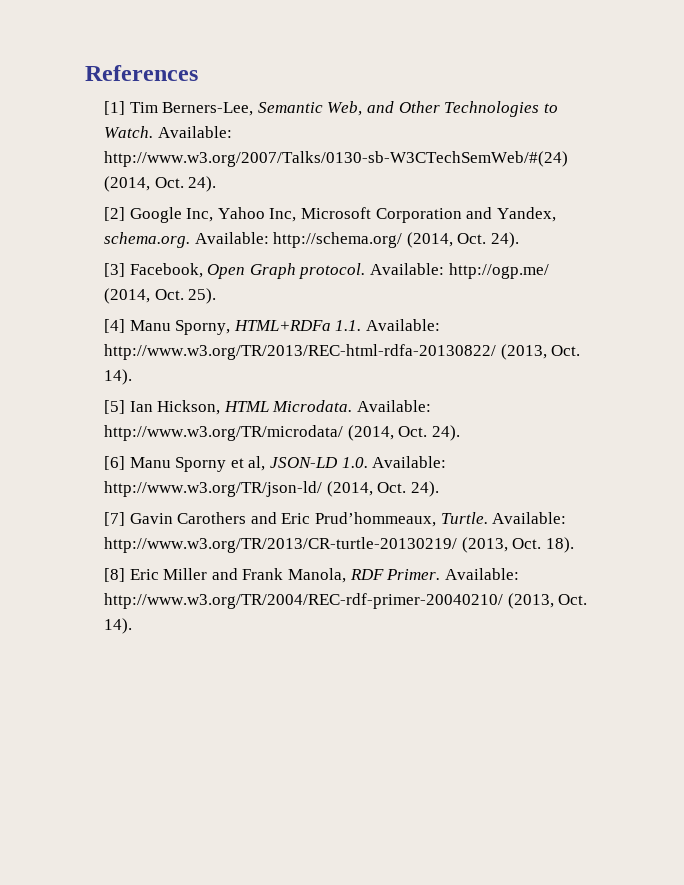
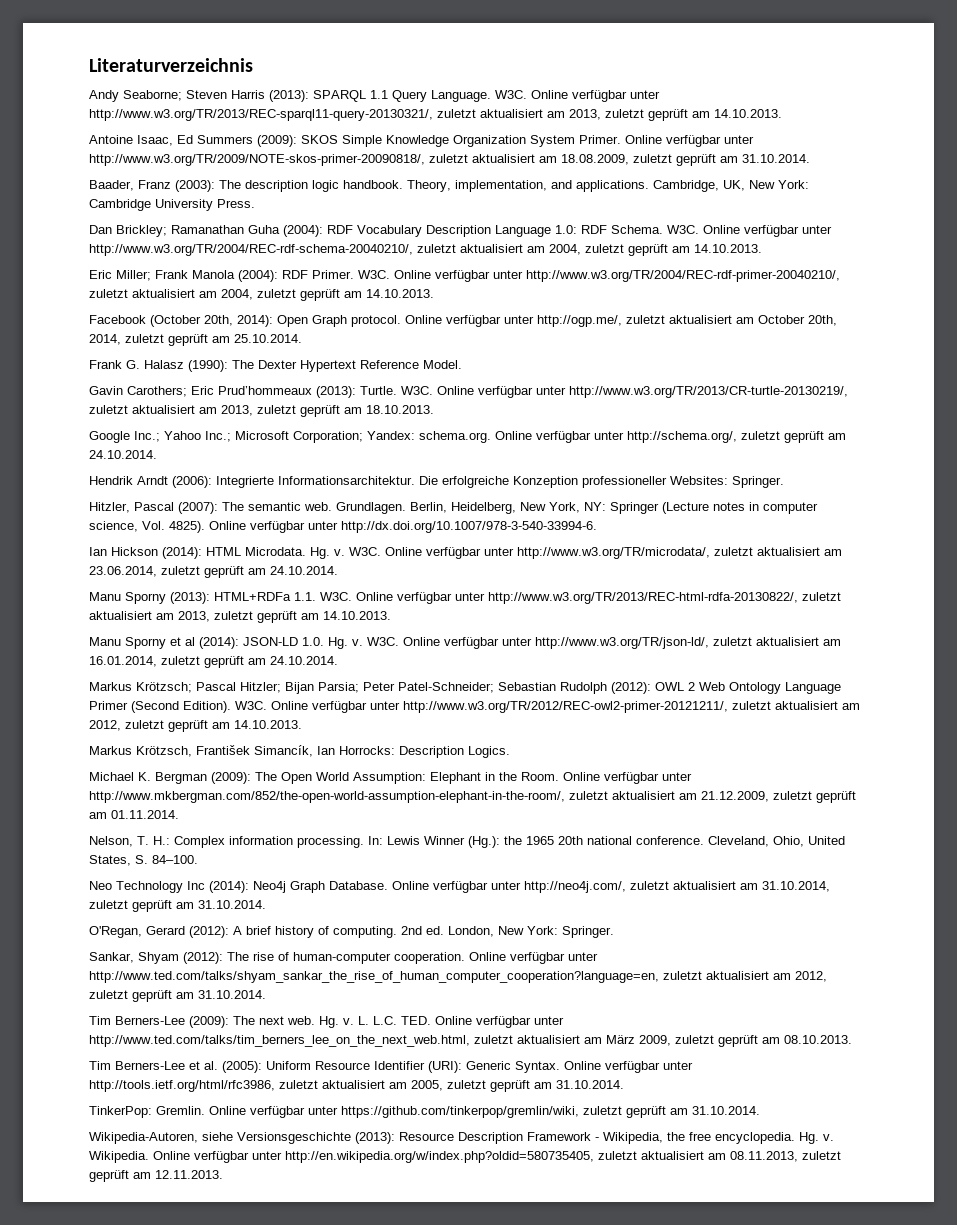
- References
- [1] Tim Berners-Lee, Semantic Web, and Other Technologies to Watch. Available: http://www.w3.org/2007/Talks/0130-sb-W3CTechSemWeb/#(24) (2014, Oct. 24).
- [2] Google Inc, Yahoo Inc, Microsoft Corporation and Yandex, schema.org. Available: http://schema.org/ (2014, Oct. 24).
- [3] Facebook, Open Graph protocol. Available: http://ogp.me/ (2014, Oct. 25).
- [4] Manu Sporny, HTML+RDFa 1.1. Available: http://www.w3.org/TR/2013/REC-html-rdfa-20130822/ (2013, Oct. 14).
- [5] Ian Hickson, HTML Microdata. Available: http://www.w3.org/TR/microdata/ (2014, Oct. 24).
- [6] Manu Sporny et al, JSON-LD 1.0. Available: http://www.w3.org/TR/json-ld/ (2014, Oct. 24).
- [7] Gavin Carothers and Eric Prud’hommeaux, Turtle. Available: http://www.w3.org/TR/2013/CR-turtle-20130219/ (2013, Oct. 18).
- [8] Eric Miller and Frank Manola, RDF Primer. Available: http://www.w3.org/TR/2004/REC-rdf-primer-20040210/ (2013, Oct. 14).
+ Literaturverzeichnis
+ Andy Seaborne; Steven Harris (2013): SPARQL 1.1 Query Language. W3C. Online verfügbar unter http://www.w3.org/TR/2013/REC-sparql11-query-20130321/, zuletzt aktualisiert am 2013, zuletzt geprüft am 14.10.2013.
+ Antoine Isaac, Ed Summers (2009): SKOS Simple Knowledge Organization System Primer. Online verfügbar unter http://www.w3.org/TR/2009/NOTE-skos-primer-20090818/, zuletzt aktualisiert am 18.08.2009, zuletzt geprüft am 31.10.2014.
+ Baader, Franz (2003): The description logic handbook. Theory, implementation, and applications. Cambridge, UK, New York: Cambridge University Press.
+ Dan Brickley; Ramanathan Guha (2004): RDF Vocabulary Description Language 1.0: RDF Schema. W3C. Online verfügbar unter http://www.w3.org/TR/2004/REC-rdf-schema-20040210/, zuletzt aktualisiert am 2004, zuletzt geprüft am 14.10.2013.
+ Eric Miller; Frank Manola (2004): RDF Primer. W3C. Online verfügbar unter http://www.w3.org/TR/2004/REC-rdf-primer-20040210/, zuletzt aktualisiert am 2004, zuletzt geprüft am 14.10.2013.
+ Facebook (October 20th, 2014): Open Graph protocol. Online verfügbar unter http://ogp.me/, zuletzt aktualisiert am October 20th, 2014, zuletzt geprüft am 25.10.2014.
+ Frank G. Halasz (1990): The Dexter Hypertext Reference Model.
+ Gavin Carothers; Eric Prud’hommeaux (2013): Turtle. W3C. Online verfügbar unter http://www.w3.org/TR/2013/CR-turtle-20130219/, zuletzt aktualisiert am 2013, zuletzt geprüft am 18.10.2013.
+ Google Inc.; Yahoo Inc.; Microsoft Corporation; Yandex: schema.org. Online verfügbar unter http://schema.org/, zuletzt geprüft am 24.10.2014.
+ Hendrik Arndt (2006): Integrierte Informationsarchitektur. Die erfolgreiche Konzeption professioneller Websites: Springer.
+ Hitzler, Pascal (2007): The semantic web. Grundlagen. Berlin, Heidelberg, New York, NY: Springer (Lecture notes in computer science, Vol. 4825). Online verfügbar unter http://dx.doi.org/10.1007/978-3-540-33994-6.
+ Ian Hickson (2014): HTML Microdata. Hg. v. W3C. Online verfügbar unter http://www.w3.org/TR/microdata/, zuletzt aktualisiert am 23.06.2014, zuletzt geprüft am 24.10.2014.
+ Manu Sporny (2013): HTML+RDFa 1.1. W3C. Online verfügbar unter http://www.w3.org/TR/2013/REC-html-rdfa-20130822/, zuletzt aktualisiert am 2013, zuletzt geprüft am 14.10.2013.
+ Manu Sporny et al (2014): JSON-LD 1.0. Hg. v. W3C. Online verfügbar unter http://www.w3.org/TR/json-ld/, zuletzt aktualisiert am 16.01.2014, zuletzt geprüft am 24.10.2014.
+ Markus Krötzsch; Pascal Hitzler; Bijan Parsia; Peter Patel-Schneider; Sebastian Rudolph (2012): OWL 2 Web Ontology Language Primer (Second Edition). W3C. Online verfügbar unter http://www.w3.org/TR/2012/REC-owl2-primer-20121211/, zuletzt aktualisiert am 2012, zuletzt geprüft am 14.10.2013.
+ Markus Krötzsch, František Simancík, Ian Horrocks: Description Logics.
+ Michael K. Bergman (2009): The Open World Assumption: Elephant in the Room. Online verfügbar unter http://www.mkbergman.com/852/the-open-world-assumption-elephant-in-the-room/, zuletzt aktualisiert am 21.12.2009, zuletzt geprüft am 01.11.2014.
+ Nelson, T. H.: Complex information processing. In: Lewis Winner (Hg.): the 1965 20th national conference. Cleveland, Ohio, United States, S. 84–100.
+ Neo Technology Inc (2014): Neo4j Graph Database. Online verfügbar unter http://neo4j.com/, zuletzt aktualisiert am 31.10.2014, zuletzt geprüft am 31.10.2014.
+ O'Regan, Gerard (2012): A brief history of computing. 2nd ed. London, New York: Springer.
+ Sankar, Shyam (2012): The rise of human-computer cooperation. Online verfügbar unter http://www.ted.com/talks/shyam_sankar_the_rise_of_human_computer_cooperation?language=en, zuletzt aktualisiert am 2012, zuletzt geprüft am 31.10.2014.
+ Tim Berners-Lee (2009): The next web. Hg. v. L. L.C. TED. Online verfügbar unter http://www.ted.com/talks/tim_berners_lee_on_the_next_web.html, zuletzt aktualisiert am März 2009, zuletzt geprüft am 08.10.2013.
+ Tim Berners-Lee et al. (2005): Uniform Resource Identifier (URI): Generic Syntax. Online verfügbar unter http://tools.ietf.org/html/rfc3986, zuletzt aktualisiert am 2005, zuletzt geprüft am 31.10.2014.
+ TinkerPop: Gremlin. Online verfügbar unter https://github.com/tinkerpop/gremlin/wiki, zuletzt geprüft am 31.10.2014.
+ Wikipedia-Autoren, siehe Versionsgeschichte (2013): Resource Description Framework - Wikipedia, the free encyclopedia. Hg. v. Wikipedia. Online verfügbar unter http://en.wikipedia.org/w/index.php?oldid=580735405, zuletzt aktualisiert am 08.11.2013, zuletzt geprüft am 12.11.2013.

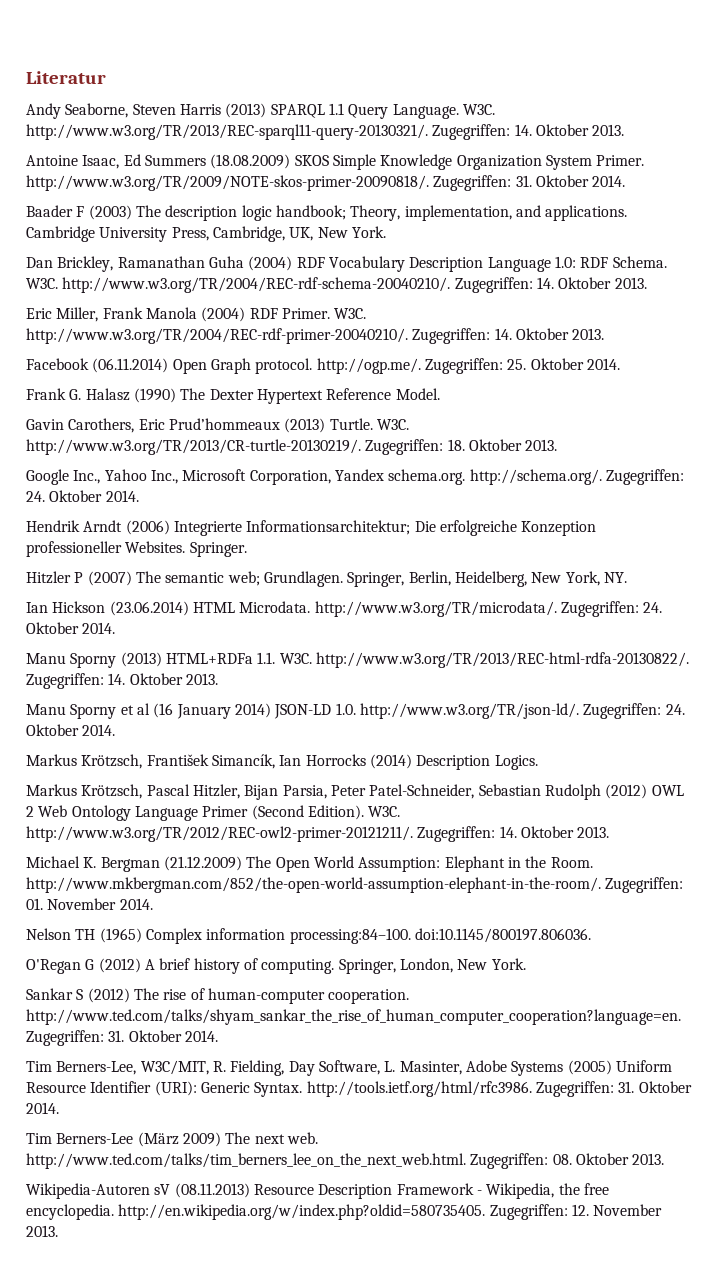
- Literaturverzeichnis
+ Literatur
- Andy Seaborne; Steven Harris (2013): SPARQL 1.1 Query Language.
+ Andy Seaborne, Steven Harris (2013) SPARQL 1.1 Query Language.
- W3C. Online verfügbar unter http://www.w3.org/TR/2013/REC-sparql11-query-20130321/, zuletzt aktualisiert am 2013, zuletzt geprüft am 14.10.2013.
+ W3C. http://www.w3.org/TR/2013/REC-sparql11-query-20130321/. Zugegriffen: 14. Oktober 2013.
- Antoine Isaac, Ed Summers (2009): SKOS Simple Knowledge Organization System Primer. Online verfügbar unter http://www.w3.org/TR/2009/NOTE-skos-primer-20090818/, zuletzt aktualisiert am 18.08.2009, zuletzt geprüft am 31.10.2014.
- Baader, Franz (2003): The description logic handbook. Theory, implementation, and applications.
+ Antoine Isaac, Ed Summers (18.08.2009) SKOS Simple Knowledge Organization System Primer. http://www.w3.org/TR/2009/NOTE-skos-primer-20090818/. Zugegriffen: 31. Oktober 2014.
+ Baader F (2003) The description logic handbook; Theory, implementation, and applications.
- Cambridge, UK, New York: Cambridge University Press.
+ Cambridge University Press, Cambridge, UK, New York.
- Dan Brickley; Ramanathan Guha (2004): RDF Vocabulary Description Language 1.0: RDF Schema.
+ Dan Brickley, Ramanathan Guha (2004) RDF Vocabulary Description Language 1.0: RDF Schema.
- W3C. Online verfügbar unter http://www.w3.org/TR/2004/REC-rdf-schema-20040210/, zuletzt aktualisiert am 2004, zuletzt geprüft am 14.10.2013.
- Eric Miller; Frank Manola (2004): RDF Primer.
+ W3C. http://www.w3.org/TR/2004/REC-rdf-schema-20040210/. Zugegriffen: 14. Oktober 2013.
+ Eric Miller, Frank Manola (2004) RDF Primer.
- W3C. Online verfügbar unter http://www.w3.org/TR/2004/REC-rdf-primer-20040210/, zuletzt aktualisiert am 2004, zuletzt geprüft am 14.10.2013.
- Facebook (October 20th, 2014): Open Graph protocol. Online verfügbar unter http://ogp.me/, zuletzt aktualisiert am October 20th, 2014, zuletzt geprüft am 25.10.2014.
+ W3C. http://www.w3.org/TR/2004/REC-rdf-primer-20040210/. Zugegriffen: 14. Oktober 2013.
+ Facebook (06.11.2014) Open Graph protocol. http://ogp.me/. Zugegriffen: 25. Oktober 2014.
- Frank G. Halasz (1990): The Dexter Hypertext Reference Model.
+ Frank G. Halasz (1990) The Dexter Hypertext Reference Model.
- Gavin Carothers; Eric Prud’hommeaux (2013): Turtle.
+ Gavin Carothers, Eric Prud’hommeaux (2013) Turtle.
- W3C. Online verfügbar unter http://www.w3.org/TR/2013/CR-turtle-20130219/, zuletzt aktualisiert am 2013, zuletzt geprüft am 18.10.2013.
- Google Inc.; Yahoo Inc.; Microsoft Corporation; Yandex: schema.org. Online verfügbar unter http://schema.org/, zuletzt geprüft am 24.10.2014.
+ W3C. http://www.w3.org/TR/2013/CR-turtle-20130219/. Zugegriffen: 18. Oktober 2013.
+ Google Inc., Yahoo Inc., Microsoft Corporation, Yandex schema.org. http://schema.org/. Zugegriffen: 24. Oktober 2014.
- Hendrik Arndt (2006): Integrierte Informationsarchitektur. Die erfolgreiche Konzeption professioneller Websites: Springer.
- Hitzler, Pascal (2007): The semantic web. Grundlagen. Berlin, Heidelberg, New York, NY: Springer (Lecture notes in computer science, Vol. 4825). Online verfügbar unter http://dx.doi.org/10.1007/978-3-540-33994-6.
+ Hendrik Arndt (2006) Integrierte Informationsarchitektur; Die erfolgreiche Konzeption professioneller Websites. Springer.
+ Hitzler P (2007) The semantic web; Grundlagen. Springer, Berlin, Heidelberg, New York, NY.
- Ian Hickson (2014): HTML Microdata. Hg. v. W3C. Online verfügbar unter http://www.w3.org/TR/microdata/, zuletzt aktualisiert am 23.06.2014, zuletzt geprüft am 24.10.2014.
- Manu Sporny (2013): HTML+RDFa 1.1. W3C. Online verfügbar unter http://www.w3.org/TR/2013/REC-html-rdfa-20130822/, zuletzt aktualisiert am 2013, zuletzt geprüft am 14.10.2013.
- Manu Sporny et al (2014): JSON-LD 1.0. Hg. v. W3C. Online verfügbar unter http://www.w3.org/TR/json-ld/, zuletzt aktualisiert am 16.01.2014, zuletzt geprüft am 24.10.2014.
- Markus Krötzsch; Pascal Hitzler; Bijan Parsia; Peter Patel-Schneider; Sebastian Rudolph (2012): OWL 2 Web Ontology Language Primer (Second Edition).
+ Ian Hickson (23.06.2014) HTML Microdata. http://www.w3.org/TR/microdata/. Zugegriffen: 24. Oktober 2014.
+ Manu Sporny (2013) HTML+RDFa 1.1. W3C. http://www.w3.org/TR/2013/REC-html-rdfa-20130822/. Zugegriffen: 14. Oktober 2013.
+ Manu Sporny et al (16 January 2014) JSON-LD 1.0. http://www.w3.org/TR/json-ld/. Zugegriffen: 24. Oktober 2014.
+ Markus Krötzsch, František Simancík, Ian Horrocks (2014) Description Logics.
+ Markus Krötzsch, Pascal Hitzler, Bijan Parsia, Peter Patel-Schneider, Sebastian Rudolph (2012) OWL 2 Web Ontology Language Primer (Second Edition).
- W3C. Online verfügbar unter http://www.w3.org/TR/2012/REC-owl2-primer-20121211/, zuletzt aktualisiert am 2012, zuletzt geprüft am 14.10.2013.
- Markus Krötzsch, František Simancík, Ian Horrocks: Description Logics.
+ W3C. http://www.w3.org/TR/2012/REC-owl2-primer-20121211/. Zugegriffen: 14. Oktober 2013.
- Michael K. Bergman (2009): The Open World Assumption: Elephant in the Room. Online verfügbar unter http://www.mkbergman.com/852/the-open-world-assumption-elephant-in-the-room/, zuletzt aktualisiert am 21.12.2009, zuletzt geprüft am 01.11.2014.
- Nelson, T. H.: Complex information processing. In: Lewis Winner (Hg.): the 1965 20th national conference. Cleveland, Ohio, United States, S. 84–100.
- Neo Technology Inc (2014): Neo4j Graph Database. Online verfügbar unter http://neo4j.com/, zuletzt aktualisiert am 31.10.2014, zuletzt geprüft am 31.10.2014.
- O'Regan, Gerard (2012): A brief history of computing.
+ Michael K. Bergman (21.12.2009) The Open World Assumption: Elephant in the Room. http://www.mkbergman.com/852/the-open-world-assumption-elephant-in-the-room/. Zugegriffen: 01. November 2014.
+ Nelson TH (1965) Complex information processing:84–100. doi:10.1145/800197.806036.
+ O'Regan G (2012) A brief history of computing.
- 2nd ed. London, New York: Springer.
- Sankar, Shyam (2012): The rise of human-computer cooperation. Online verfügbar unter http://www.ted.com/talks/shyam_sankar_the_rise_of_human_computer_cooperation?language=en, zuletzt aktualisiert am 2012, zuletzt geprüft am 31.10.2014.
- Tim Berners-Lee (2009): The next web. Hg. v. L. L.C. TED. Online verfügbar unter http://www.ted.com/talks/tim_berners_lee_on_the_next_web.html, zuletzt aktualisiert am März 2009, zuletzt geprüft am 08.10.2013.
- Tim Berners-Lee et al. (2005): Uniform Resource Identifier (URI): Generic Syntax. Online verfügbar unter http://tools.ietf.org/html/rfc3986, zuletzt aktualisiert am 2005, zuletzt geprüft am 31.10.2014.
- TinkerPop: Gremlin. Online verfügbar unter https://github.com/tinkerpop/gremlin/wiki, zuletzt geprüft am 31.10.2014.
- Wikipedia-Autoren, siehe Versionsgeschichte (2013): Resource Description Framework - Wikipedia, the free encyclopedia. Hg. v. Wikipedia. Online verfügbar unter http://en.wikipedia.org/w/index.php?oldid=580735405, zuletzt aktualisiert am 08.11.2013, zuletzt geprüft am 12.11.2013.
+ Springer, London, New York.
+ Sankar S (2012) The rise of human-computer cooperation. http://www.ted.com/talks/shyam_sankar_the_rise_of_human_computer_cooperation?language=en. Zugegriffen: 31. Oktober 2014.
+ Tim Berners-Lee, W3C/MIT, R. Fielding, Day Software, L. Masinter, Adobe Systems (2005) Uniform Resource Identifier (URI): Generic Syntax. http://tools.ietf.org/html/rfc3986. Zugegriffen: 31. Oktober 2014.
+ Tim Berners-Lee (März 2009) The next web. http://www.ted.com/talks/tim_berners_lee_on_the_next_web.html. Zugegriffen: 08. Oktober 2013.
+ Wikipedia-Autoren sV (08.11.2013) Resource Description Framework - Wikipedia, the free encyclopedia. http://en.wikipedia.org/w/index.php?oldid=580735405. Zugegriffen: 12. November 2013.

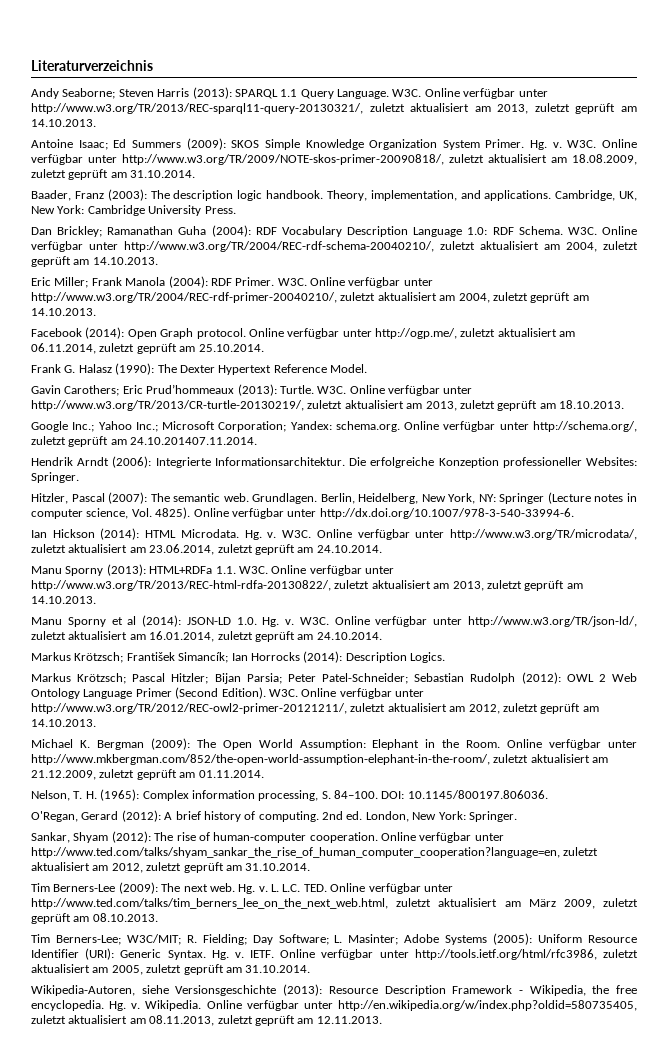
- Literatur
+ Literaturverzeichnis
- Andy Seaborne, Steven Harris (2013) SPARQL 1.1 Query Language.
+ Andy Seaborne; Steven Harris (2013): SPARQL 1.1 Query Language.
- W3C. http://www.w3.org/TR/2013/REC-sparql11-query-20130321/. Zugegriffen: 14. Oktober 2013.
+ W3C. Online verfügbar unter http://www.w3.org/TR/2013/REC-sparql11-query-20130321/, zuletzt aktualisiert am 2013, zuletzt geprüft am 14.10.2013.
- Antoine Isaac, Ed Summers (18.08.2009) SKOS Simple Knowledge Organization System Primer. http://www.w3.org/TR/2009/NOTE-skos-primer-20090818/. Zugegriffen: 31. Oktober 2014.
- Baader F (2003) The description logic handbook; Theory, implementation, and applications.
+ Antoine Isaac; Ed Summers (2009): SKOS Simple Knowledge Organization System Primer. Hg. v. W3C. Online verfügbar unter http://www.w3.org/TR/2009/NOTE-skos-primer-20090818/, zuletzt aktualisiert am 18.08.2009, zuletzt geprüft am 31.10.2014.
+ Baader, Franz (2003): The description logic handbook. Theory, implementation, and applications.
- Cambridge University Press, Cambridge, UK, New York.
+ Cambridge, UK, New York: Cambridge University Press.
- Dan Brickley, Ramanathan Guha (2004) RDF Vocabulary Description Language 1.0: RDF Schema.
+ Dan Brickley; Ramanathan Guha (2004): RDF Vocabulary Description Language 1.0: RDF Schema.
- W3C. http://www.w3.org/TR/2004/REC-rdf-schema-20040210/. Zugegriffen: 14. Oktober 2013.
- Eric Miller, Frank Manola (2004) RDF Primer.
+ W3C. Online verfügbar unter http://www.w3.org/TR/2004/REC-rdf-schema-20040210/, zuletzt aktualisiert am 2004, zuletzt geprüft am 14.10.2013.
+ Eric Miller; Frank Manola (2004): RDF Primer.
- W3C. http://www.w3.org/TR/2004/REC-rdf-primer-20040210/. Zugegriffen: 14. Oktober 2013.
+ W3C. Online verfügbar unter http://www.w3.org/TR/2004/REC-rdf-primer-20040210/, zuletzt aktualisiert am 2004, zuletzt geprüft am 14.10.2013.
- Facebook (06.11.2014) Open Graph protocol. http://ogp.me/. Zugegriffen: 25. Oktober 2014.
+ Facebook (2014): Open Graph protocol. Online verfügbar unter http://ogp.me/, zuletzt aktualisiert am 06.11.2014, zuletzt geprüft am 25.10.2014.
- Frank G. Halasz (1990) The Dexter Hypertext Reference Model.
+ Frank G. Halasz (1990): The Dexter Hypertext Reference Model.
- Gavin Carothers, Eric Prud’hommeaux (2013) Turtle.
+ Gavin Carothers; Eric Prud’hommeaux (2013): Turtle.
- W3C. http://www.w3.org/TR/2013/CR-turtle-20130219/. Zugegriffen: 18. Oktober 2013.
- Google Inc., Yahoo Inc., Microsoft Corporation, Yandex schema.org. http://schema.org/. Zugegriffen: 24. Oktober 2014.
+ W3C. Online verfügbar unter http://www.w3.org/TR/2013/CR-turtle-20130219/, zuletzt aktualisiert am 2013, zuletzt geprüft am 18.10.2013.
+ Google Inc.; Yahoo Inc.; Microsoft Corporation; Yandex: schema.org. Online verfügbar unter http://schema.org/, zuletzt geprüft am 24.10.201407.11.2014.
- Hendrik Arndt (2006) Integrierte Informationsarchitektur; Die erfolgreiche Konzeption professioneller Websites. Springer.
- Hitzler P (2007) The semantic web; Grundlagen. Springer, Berlin, Heidelberg, New York, NY.
+ Hendrik Arndt (2006): Integrierte Informationsarchitektur. Die erfolgreiche Konzeption professioneller Websites: Springer.
+ Hitzler, Pascal (2007): The semantic web. Grundlagen. Berlin, Heidelberg, New York, NY: Springer (Lecture notes in computer science, Vol. 4825). Online verfügbar unter http://dx.doi.org/10.1007/978-3-540-33994-6.
- Ian Hickson (23.06.2014) HTML Microdata. http://www.w3.org/TR/microdata/. Zugegriffen: 24. Oktober 2014.
- Manu Sporny (2013) HTML+RDFa 1.1. W3C. http://www.w3.org/TR/2013/REC-html-rdfa-20130822/. Zugegriffen: 14. Oktober 2013.
- Manu Sporny et al (16 January 2014) JSON-LD 1.0. http://www.w3.org/TR/json-ld/. Zugegriffen: 24. Oktober 2014.
- Markus Krötzsch, František Simancík, Ian Horrocks (2014) Description Logics.
+ Ian Hickson (2014): HTML Microdata. Hg. v. W3C. Online verfügbar unter http://www.w3.org/TR/microdata/, zuletzt aktualisiert am 23.06.2014, zuletzt geprüft am 24.10.2014.
+ Manu Sporny (2013): HTML+RDFa 1.1. W3C. Online verfügbar unter http://www.w3.org/TR/2013/REC-html-rdfa-20130822/, zuletzt aktualisiert am 2013, zuletzt geprüft am 14.10.2013.
+ Manu Sporny et al (2014): JSON-LD 1.0. Hg. v. W3C. Online verfügbar unter http://www.w3.org/TR/json-ld/, zuletzt aktualisiert am 16.01.2014, zuletzt geprüft am 24.10.2014.
+ Markus Krötzsch; František Simancík; Ian Horrocks (2014): Description Logics.
- Markus Krötzsch, Pascal Hitzler, Bijan Parsia, Peter Patel-Schneider, Sebastian Rudolph (2012) OWL 2 Web Ontology Language Primer (Second Edition).
+ Markus Krötzsch; Pascal Hitzler; Bijan Parsia; Peter Patel-Schneider; Sebastian Rudolph (2012): OWL 2 Web Ontology Language Primer (Second Edition).
- W3C. http://www.w3.org/TR/2012/REC-owl2-primer-20121211/. Zugegriffen: 14. Oktober 2013.
+ W3C. Online verfügbar unter http://www.w3.org/TR/2012/REC-owl2-primer-20121211/, zuletzt aktualisiert am 2012, zuletzt geprüft am 14.10.2013.
- Michael K. Bergman (21.12.2009) The Open World Assumption: Elephant in the Room. http://www.mkbergman.com/852/the-open-world-assumption-elephant-in-the-room/. Zugegriffen: 01. November 2014.
- Nelson TH (1965) Complex information processing:84–100. doi:10.1145/800197.806036.
- O'Regan G (2012) A brief history of computing.
+ Michael K. Bergman (2009): The Open World Assumption: Elephant in the Room. Online verfügbar unter http://www.mkbergman.com/852/the-open-world-assumption-elephant-in-the-room/, zuletzt aktualisiert am 21.12.2009, zuletzt geprüft am 01.11.2014.
+ Nelson, T. H. (1965): Complex information processing, S. 84–100. DOI: 10.1145/800197.806036.
+ O'Regan, Gerard (2012): A brief history of computing.
- Springer, London, New York.
- Sankar S (2012) The rise of human-computer cooperation. http://www.ted.com/talks/shyam_sankar_the_rise_of_human_computer_cooperation?language=en. Zugegriffen: 31. Oktober 2014.
- Tim Berners-Lee, W3C/MIT, R. Fielding, Day Software, L. Masinter, Adobe Systems (2005) Uniform Resource Identifier (URI): Generic Syntax. http://tools.ietf.org/html/rfc3986. Zugegriffen: 31. Oktober 2014.
- Tim Berners-Lee (März 2009) The next web. http://www.ted.com/talks/tim_berners_lee_on_the_next_web.html. Zugegriffen: 08. Oktober 2013.
- Wikipedia-Autoren sV (08.11.2013) Resource Description Framework - Wikipedia, the free encyclopedia. http://en.wikipedia.org/w/index.php?oldid=580735405. Zugegriffen: 12. November 2013.
+ 2nd ed. London, New York: Springer.
+ Sankar, Shyam (2012): The rise of human-computer cooperation. Online verfügbar unter http://www.ted.com/talks/shyam_sankar_the_rise_of_human_computer_cooperation?language=en, zuletzt aktualisiert am 2012, zuletzt geprüft am 31.10.2014.
+ Tim Berners-Lee (2009): The next web. Hg. v. L. L.C. TED. Online verfügbar unter http://www.ted.com/talks/tim_berners_lee_on_the_next_web.html, zuletzt aktualisiert am März 2009, zuletzt geprüft am 08.10.2013.
+ Tim Berners-Lee; W3C/MIT; R. Fielding; Day Software; L. Masinter; Adobe Systems (2005): Uniform Resource Identifier (URI): Generic Syntax. Hg. v. IETF. Online verfügbar unter http://tools.ietf.org/html/rfc3986, zuletzt aktualisiert am 2005, zuletzt geprüft am 31.10.2014.
+ Wikipedia-Autoren, siehe Versionsgeschichte (2013): Resource Description Framework - Wikipedia, the free encyclopedia. Hg. v. Wikipedia. Online verfügbar unter http://en.wikipedia.org/w/index.php?oldid=580735405, zuletzt aktualisiert am 08.11.2013, zuletzt geprüft am 12.11.2013.

